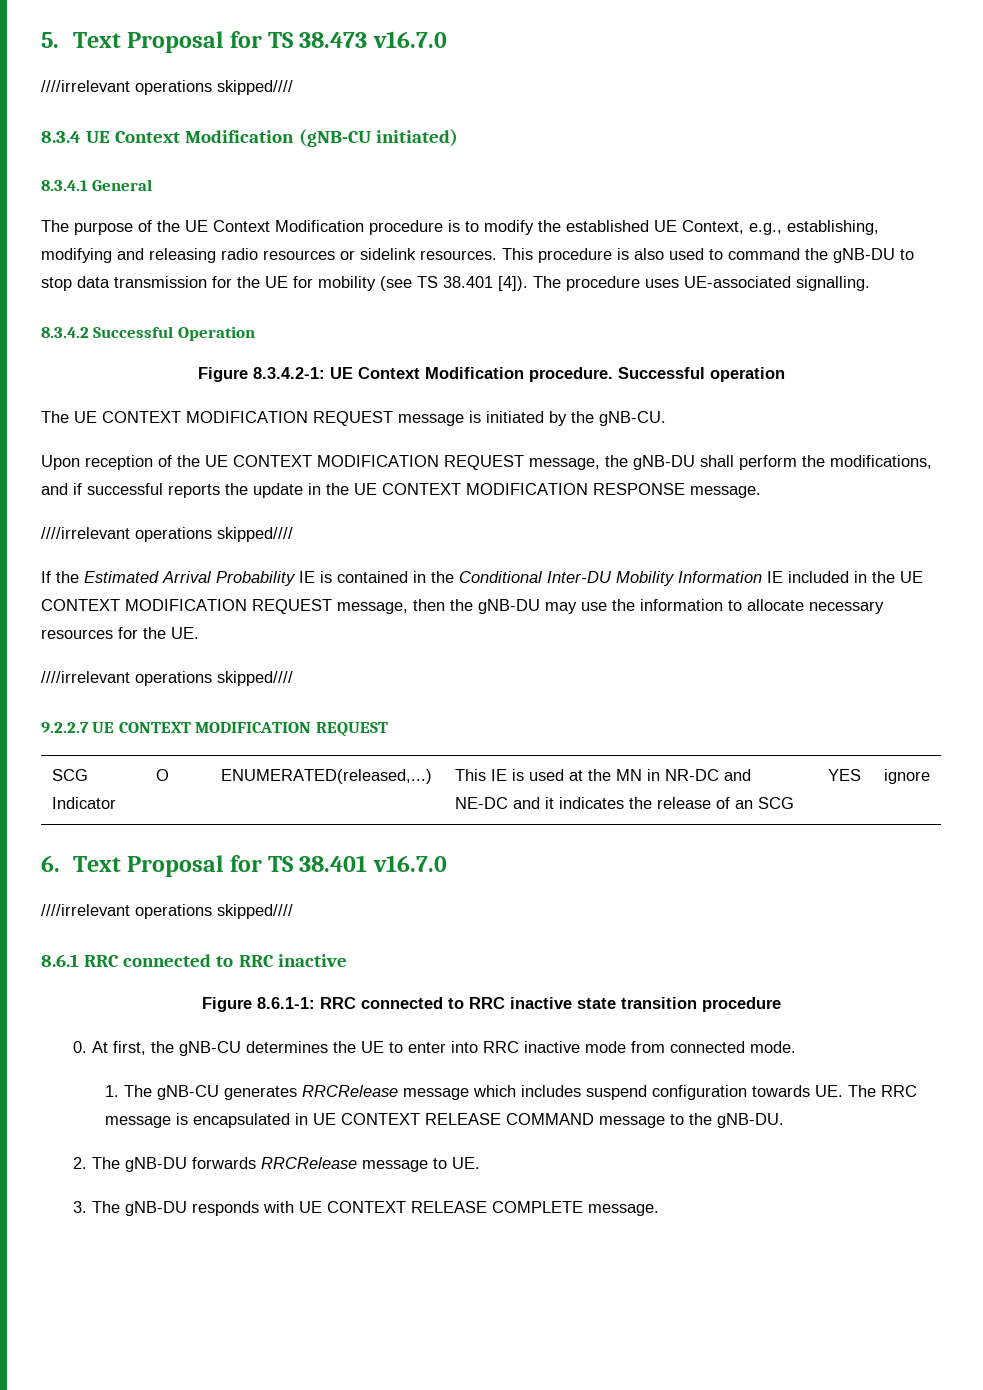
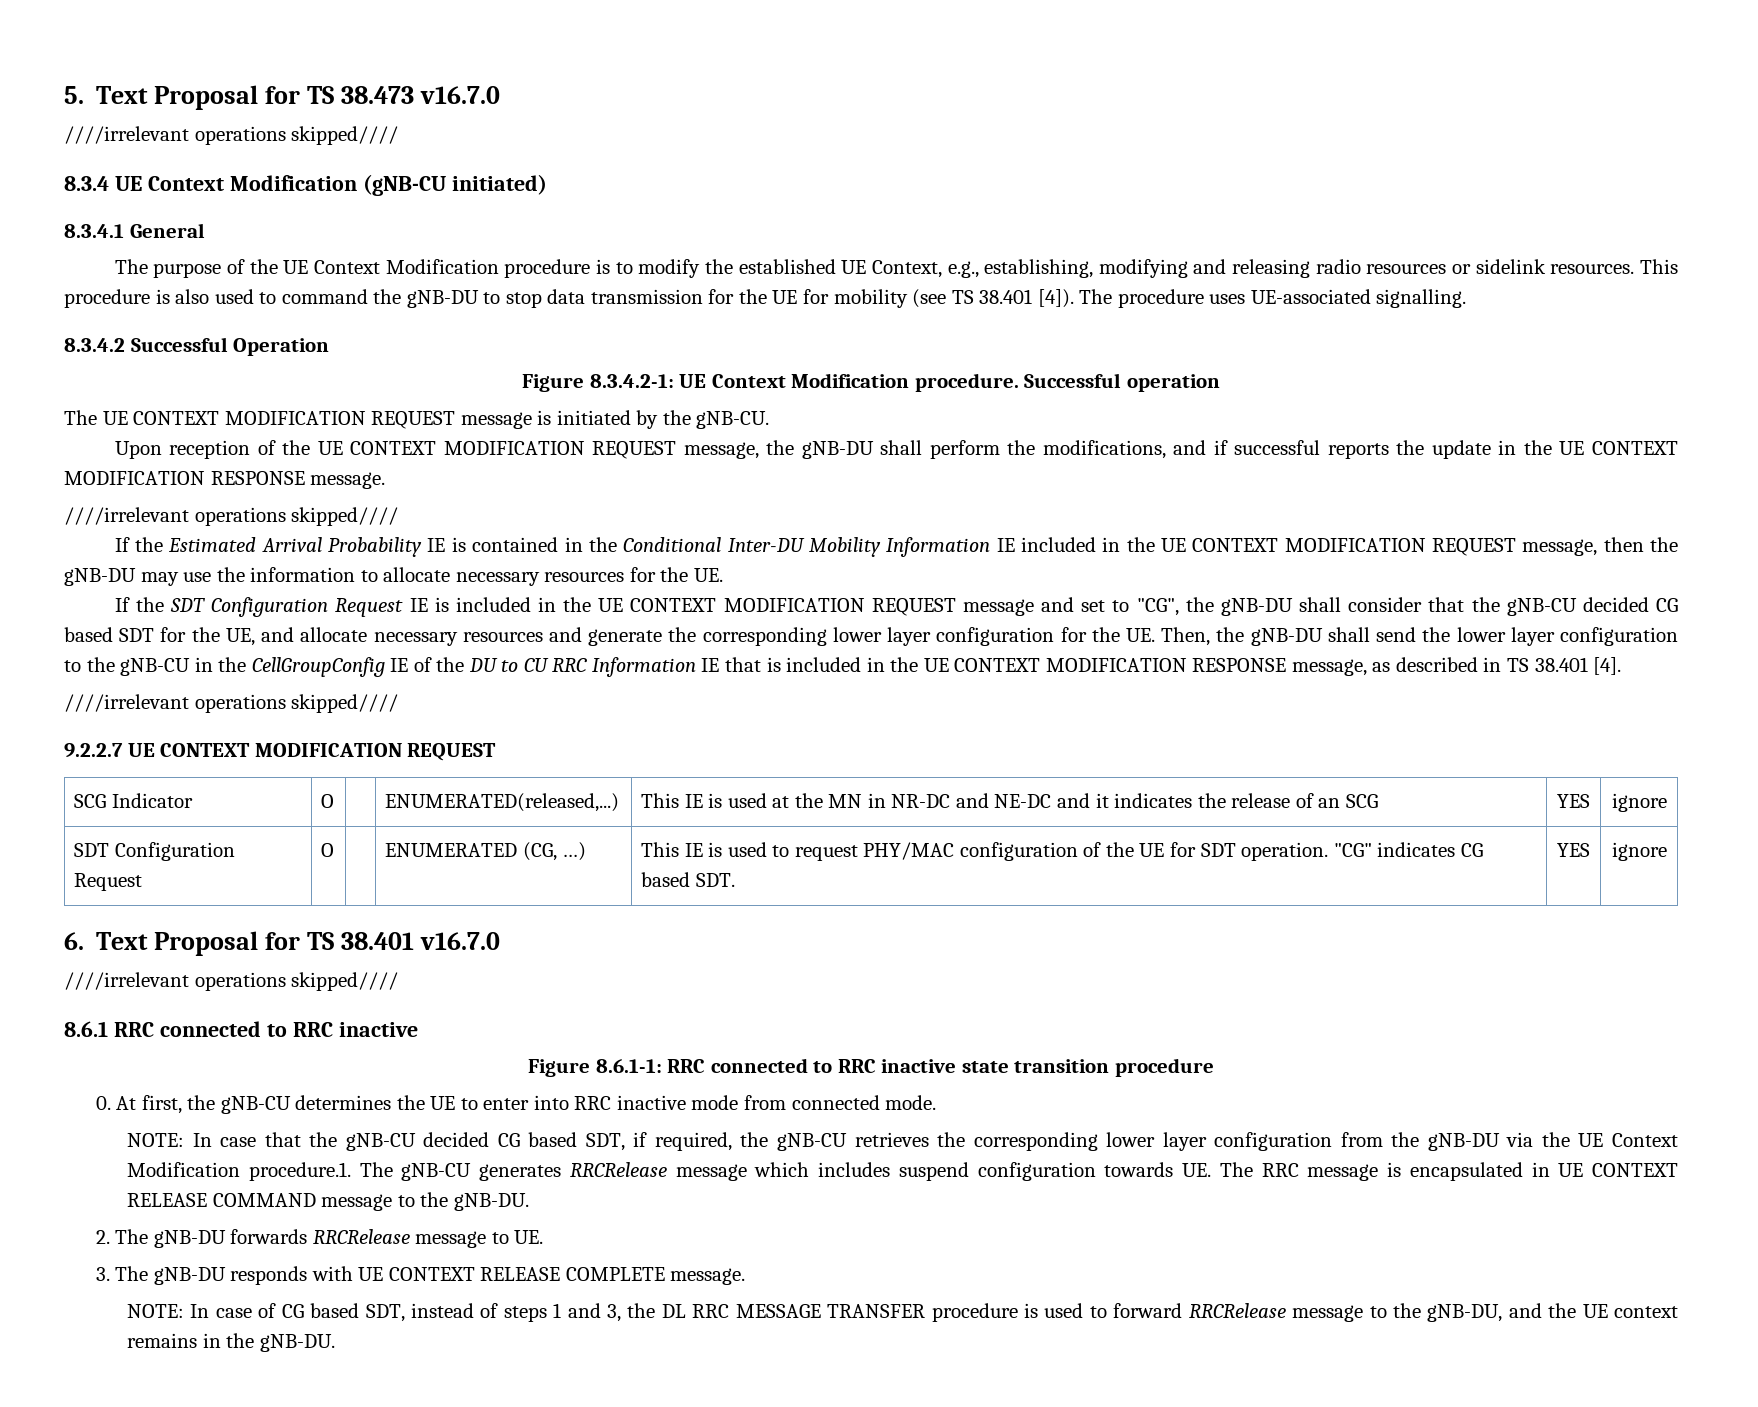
+ If the SDT Configuration Request IE is included in the UE CONTEXT MODIFICATION REQUEST message and set to "CG", the gNB-DU shall consider that the gNB-CU decided CG based SDT for the UE, and allocate necessary resources and generate the corresponding lower layer configuration for the UE. Then, the gNB-DU shall send the lower layer configuration to the gNB-CU in the CellGroupConfig IE of the DU to CU RRC Information IE that is included in the UE CONTEXT MODIFICATION RESPONSE message, as described in TS 38.401 [4].
+ SDT Configuration Request | O | | ENUMERATED (CG, …) | This IE is used to request PHY/MAC configuration of the UE for SDT operation. "CG" indicates CG based SDT. | YES | ignore
- 1. The gNB-CU generates RRCRelease message which includes suspend configuration towards UE. The RRC message is encapsulated in UE CONTEXT RELEASE COMMAND message to the gNB-DU.
+ NOTE: In case that the gNB-CU decided CG based SDT, if required, the gNB-CU retrieves the corresponding lower layer configuration from the gNB-DU via the UE Context Modification procedure.1. The gNB-CU generates RRCRelease message which includes suspend configuration towards UE. The RRC message is encapsulated in UE CONTEXT RELEASE COMMAND message to the gNB-DU.
+ NOTE: In case of CG based SDT, instead of steps 1 and 3, the DL RRC MESSAGE TRANSFER procedure is used to forward RRCRelease message to the gNB-DU, and the UE context remains in the gNB-DU.

